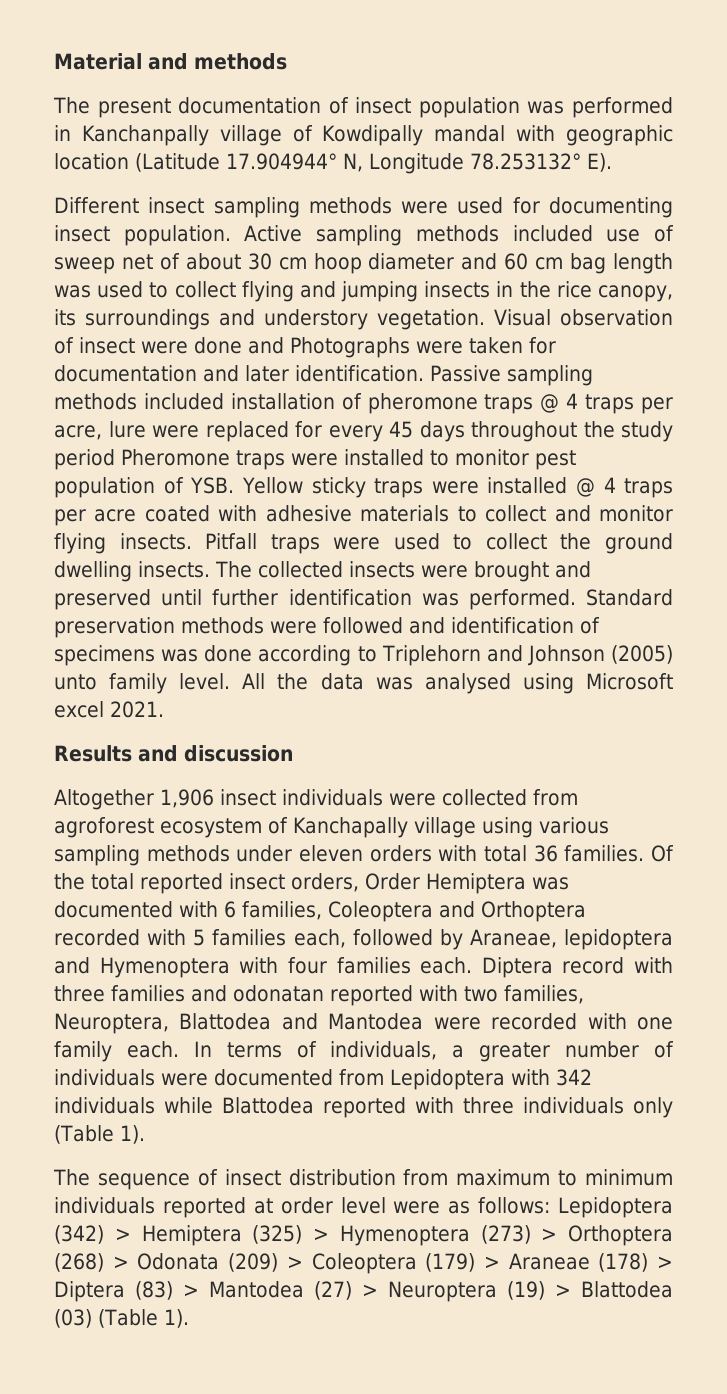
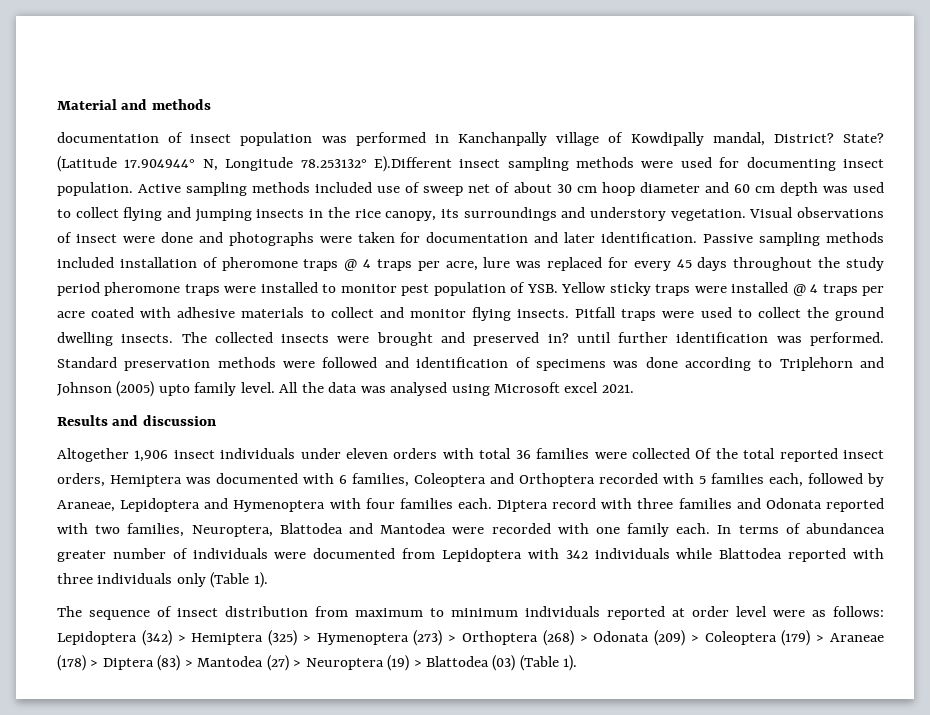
- The present documentation of insect population was performed in Kanchanpally village of Kowdipally mandal with geographic location (Latitude 17.904944° N, Longitude 78.253132° E).
- Different insect sampling methods were used for documenting insect population.
+ documentation of insect population was performed in Kanchanpally village of Kowdipally mandal, District? State? (Latitude 17.904944° N, Longitude 78.253132° E).Different insect sampling methods were used for documenting insect population.
- Active sampling methods included use of sweep net of about 30 cm hoop diameter and 60 cm bag length was used to collect flying and jumping insects in the rice canopy, its surroundings and understory vegetation.
+ Active sampling methods included use of sweep net of about 30 cm hoop diameter and 60 cm depth was used to collect flying and jumping insects in the rice canopy, its surroundings and understory vegetation.
- Visual observation of insect were done and Photographs were taken for documentation and later identification.
+ Visual observations of insect were done and photographs were taken for documentation and later identification.
- Passive sampling methods included installation of pheromone traps @ 4 traps per acre, lure were replaced for every 45 days throughout the study period Pheromone traps were installed to monitor pest population of YSB. Yellow sticky traps were installed @ 4 traps per acre coated with adhesive materials to collect and monitor flying insects.
+ Passive sampling methods included installation of pheromone traps @ 4 traps per acre, lure was replaced for every 45 days throughout the study period pheromone traps were installed to monitor pest population of YSB. Yellow sticky traps were installed @ 4 traps per acre coated with adhesive materials to collect and monitor flying insects.
- The collected insects were brought and preserved until further identification was performed.
+ The collected insects were brought and preserved in? until further identification was performed.
- Standard preservation methods were followed and identification of specimens was done according to Triplehorn and Johnson (2005) unto family level.
+ Standard preservation methods were followed and identification of specimens was done according to Triplehorn and Johnson (2005) upto family level.
- Altogether 1,906 insect individuals were collected from agroforest ecosystem of Kanchapally village using various sampling methods under eleven orders with total 36 families. Of the total reported insect orders, Order Hemiptera was documented with 6 families, Coleoptera and Orthoptera recorded with 5 families each, followed by Araneae, lepidoptera and Hymenoptera with four families each.
+ Altogether 1,906 insect individuals under eleven orders with total 36 families were collected Of the total reported insect orders, Hemiptera was documented with 6 families, Coleoptera and Orthoptera recorded with 5 families each, followed by Araneae, Lepidoptera and Hymenoptera with four families each.
- Diptera record with three families and odonatan reported with two families, Neuroptera, Blattodea and Mantodea were recorded with one family each.
+ Diptera record with three families and Odonata reported with two families, Neuroptera, Blattodea and Mantodea were recorded with one family each.
- In terms of individuals, a greater number of individuals were documented from Lepidoptera with 342 individuals while Blattodea reported with three individuals only (Table 1).
+ In terms of abundancea greater number of individuals were documented from Lepidoptera with 342 individuals while Blattodea reported with three individuals only (Table 1).

